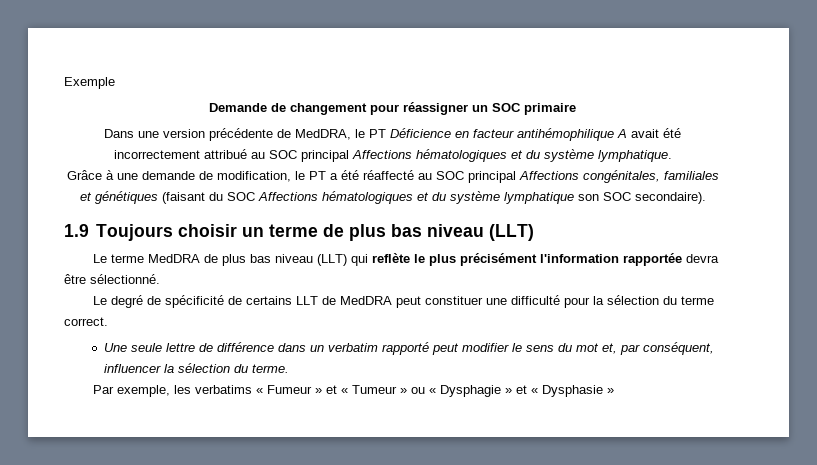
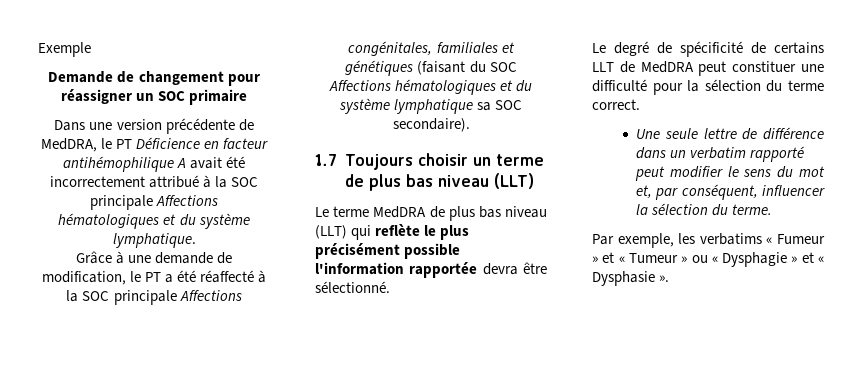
- Dans une version précédente de MedDRA, le PT Déficience en facteur antihémophilique A avait été incorrectement attribué au SOC principal Affections hématologiques et du système lymphatique.
+ Dans une version précédente de MedDRA, le PT Déficience en facteur antihémophilique A avait été incorrectement attribué à la SOC principale Affections hématologiques et du système lymphatique.
- Grâce à une demande de modification, le PT a été réaffecté au SOC principal Affections congénitales, familiales et génétiques (faisant du SOC Affections hématologiques et du système lymphatique son SOC secondaire).
+ Grâce à une demande de modification, le PT a été réaffecté à la SOC principale Affections congénitales, familiales et génétiques (faisant du SOC Affections hématologiques et du système lymphatique sa SOC secondaire).
- 1.9 Toujours choisir un terme de plus bas niveau (LLT)
+ 1.7 Toujours choisir un terme de plus bas niveau (LLT)
- Le terme MedDRA de plus bas niveau (LLT) qui reflète le plus précisément l'information rapportée devra être sélectionné.
+ Le terme MedDRA de plus bas niveau (LLT) qui reflète le plus précisément possible l'information rapportée devra être sélectionné.
- Par exemple, les verbatims « Fumeur » et « Tumeur » ou « Dysphagie » et « Dysphasie »
+ Par exemple, les verbatims « Fumeur » et « Tumeur » ou « Dysphagie » et « Dysphasie ».

